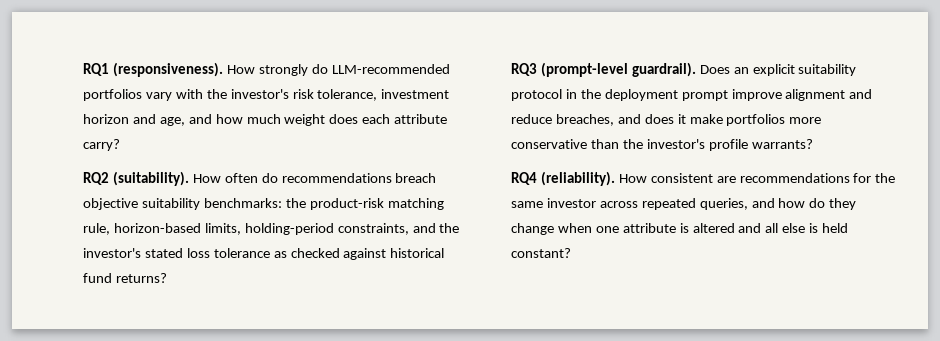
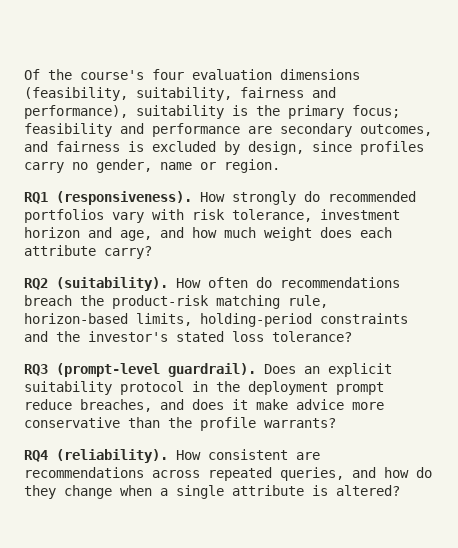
+ Of the course's four evaluation dimensions (feasibility, suitability, fairness and performance), suitability is the primary focus; feasibility and performance are secondary outcomes, and fairness is excluded by design, since profiles carry no gender, name or region.
- How strongly do LLM-recommended portfolios vary with the investor's risk tolerance, investment horizon and age, and how much weight does each attribute carry?
+ How strongly do recommended portfolios vary with risk tolerance, investment horizon and age, and how much weight does each attribute carry?
- How often do recommendations breach objective suitability benchmarks: the product-risk matching rule, horizon-based limits, holding-period constraints, and the investor's stated loss tolerance as checked against historical fund returns?
+ How often do recommendations breach the product-risk matching rule, horizon-based limits, holding-period constraints and the investor's stated loss tolerance?
- Does an explicit suitability protocol in the deployment prompt improve alignment and reduce breaches, and does it make portfolios more conservative than the investor's profile warrants?
+ Does an explicit suitability protocol in the deployment prompt reduce breaches, and does it make advice more conservative than the profile warrants?
- How consistent are recommendations for the same investor across repeated queries, and how do they change when one attribute is altered and all else is held constant?
+ How consistent are recommendations across repeated queries, and how do they change when a single attribute is altered?

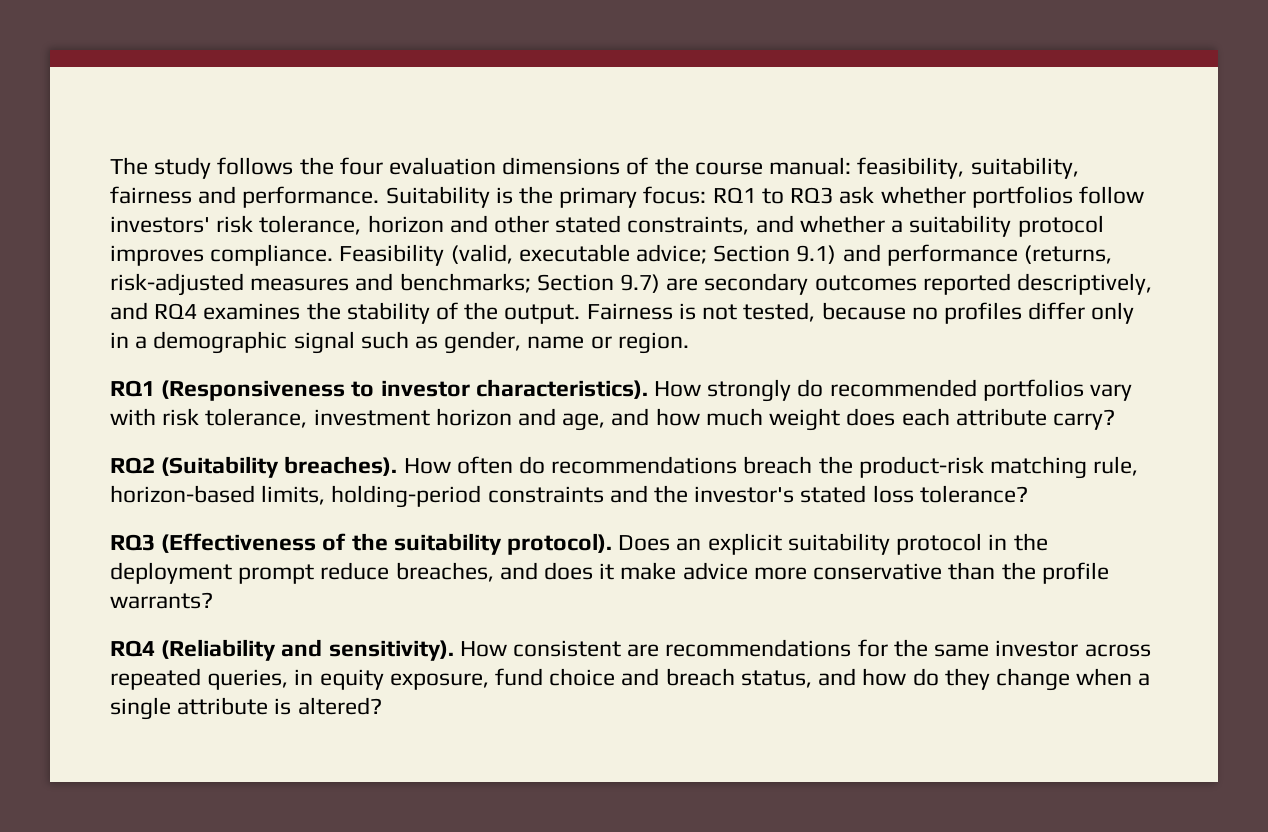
- Of the course's four evaluation dimensions (feasibility, suitability, fairness and performance), suitability is the primary focus; feasibility and performance are secondary outcomes, and fairness is excluded by design, since profiles carry no gender, name or region.
+ The study follows the four evaluation dimensions of the course manual: feasibility, suitability, fairness and performance. Suitability is the primary focus: RQ1 to RQ3 ask whether portfolios follow investors' risk tolerance, horizon and other stated constraints, and whether a suitability protocol improves compliance. Feasibility (valid, executable advice; Section 9.1) and performance (returns, risk-adjusted measures and benchmarks; Section 9.7) are secondary outcomes reported descriptively, and RQ4 examines the stability of the output. Fairness is not tested, because no profiles differ only in a demographic signal such as gender, name or region.
- RQ1 (responsiveness).
+ RQ1 (Responsiveness to investor characteristics).
- RQ2 (suitability).
+ RQ2 (Suitability breaches).
- RQ3 (prompt-level guardrail).
+ RQ3 (Effectiveness of the suitability protocol).
- RQ4 (reliability).
+ RQ4 (Reliability and sensitivity).
- How consistent are recommendations across repeated queries, and how do they change when a single attribute is altered?
+ How consistent are recommendations for the same investor across repeated queries, in equity exposure, fund choice and breach status, and how do they change when a single attribute is altered?

